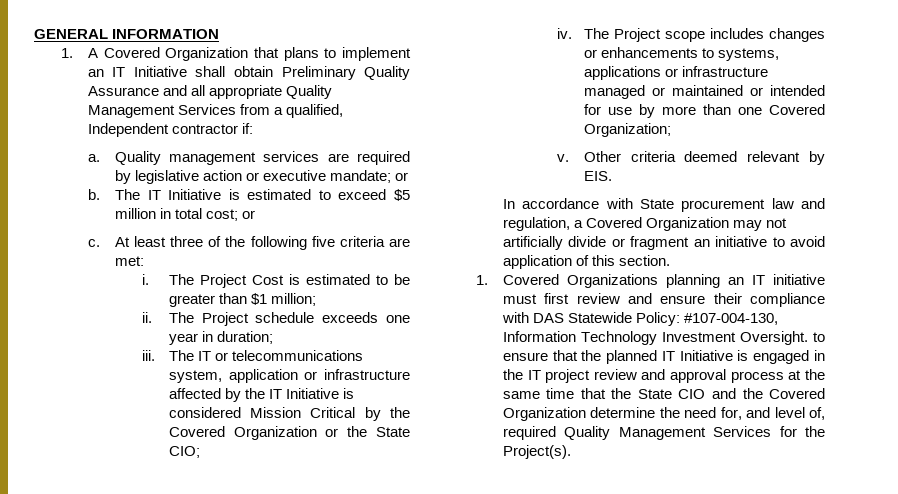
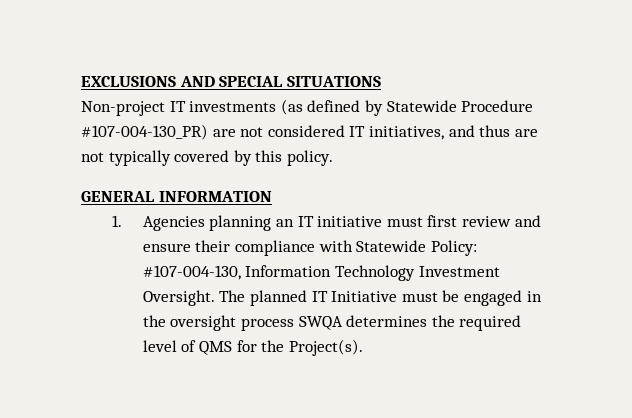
+ EXCLUSIONS AND SPECIAL SITUATIONS
+ Non-project IT investments (as defined by Statewide Procedure #107-004-130_PR) are not considered IT initiatives, and thus are not typically covered by this policy.
  GENERAL INFORMATION
- 1. A Covered Organization that plans to implement an IT Initiative shall obtain Preliminary Quality Assurance and all appropriate Quality Management Services from a qualified, Independent contractor if:
- a. Quality management services are required by legislative action or executive mandate; or
- b. The IT Initiative is estimated to exceed $5 million in total cost; or
- c. At least three of the following five criteria are met:
- i. The Project Cost is estimated to be greater than $1 million;
- ii. The Project schedule exceeds one year in duration;
- iii. The IT or telecommunications system, application or infrastructure affected by the IT Initiative is considered Mission Critical by the Covered Organization or the State CIO;
- iv. The Project scope includes changes or enhancements to systems, applications or infrastructure managed or maintained or intended for use by more than one Covered Organization;
- v. Other criteria deemed relevant by EIS.
- In accordance with State procurement law and regulation, a Covered Organization may not artificially divide or fragment an initiative to avoid application of this section.
- 1. Covered Organizations planning an IT initiative must first review and ensure their compliance with DAS Statewide Policy: #107-004-130, Information Technology Investment Oversight. to ensure that the planned IT Initiative is engaged in the IT project review and approval process at the same time that the State CIO and the Covered Organization determine the need for, and level of, required Quality Management Services for the Project(s).
+ 1. Agencies planning an IT initiative must first review and ensure their compliance with Statewide Policy: #107-004-130, Information Technology Investment Oversight. The planned IT Initiative must be engaged in the oversight process SWQA determines the required level of QMS for the Project(s).

